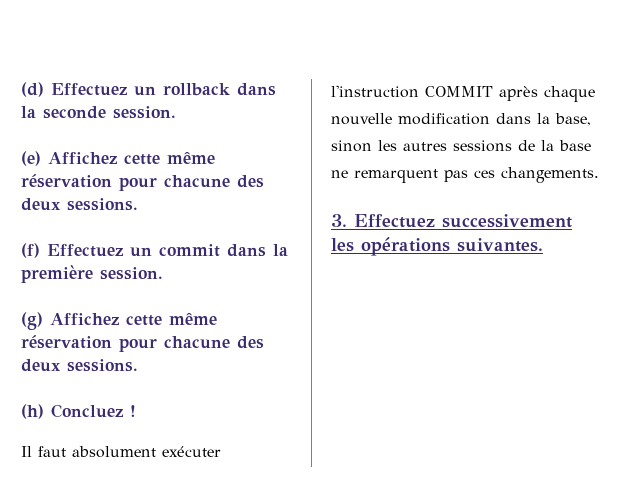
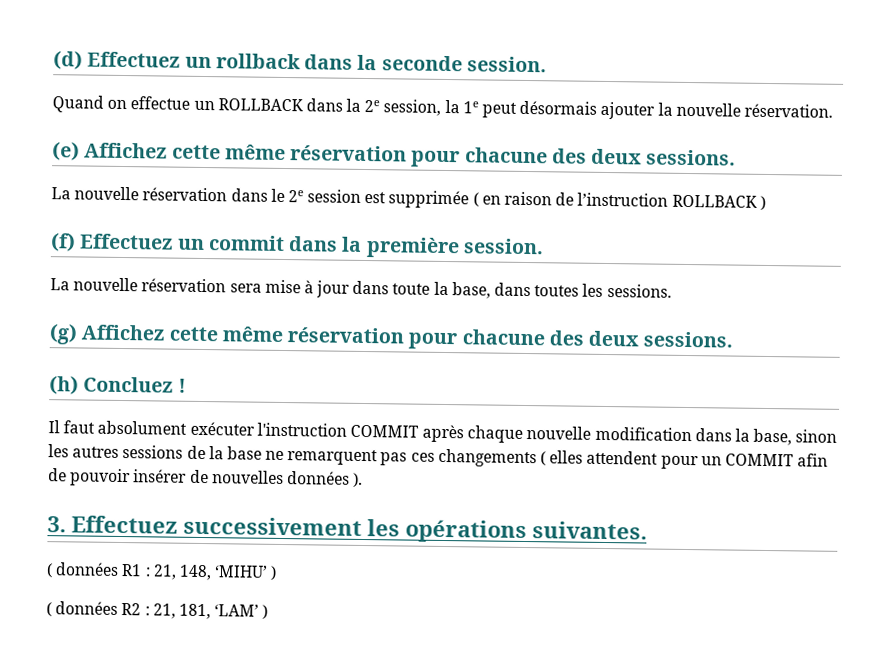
+ Quand on effectue un ROLLBACK dans la 2e session, la 1e peut désormais ajouter la nouvelle réservation.
+ La nouvelle réservation dans le 2e session est supprimée ( en raison de l’instruction ROLLBACK )
+ La nouvelle réservation sera mise à jour dans toute la base, dans toutes les sessions.
- Il faut absolument exécuter l'instruction COMMIT après chaque nouvelle modification dans la base, sinon les autres sessions de la base ne remarquent pas ces changements.
+ Il faut absolument exécuter l'instruction COMMIT après chaque nouvelle modification dans la base, sinon les autres sessions de la base ne remarquent pas ces changements ( elles attendent pour un COMMIT afin de pouvoir insérer de nouvelles données ).
+ ( données R1 : 21, 148, ‘MIHU’ )
+ ( données R2 : 21, 181, ‘LAM’ )

